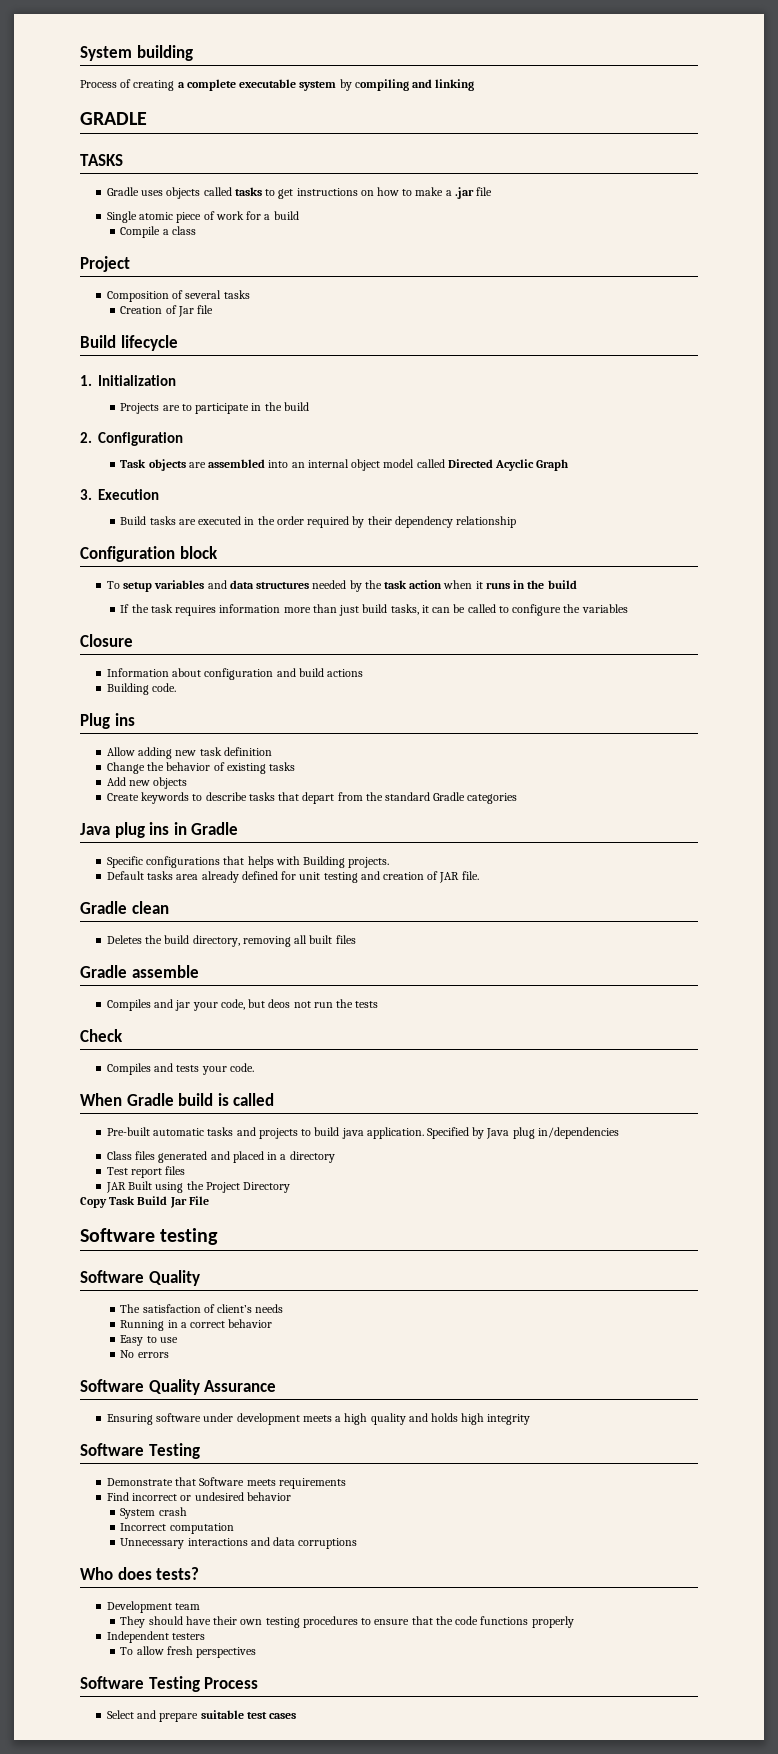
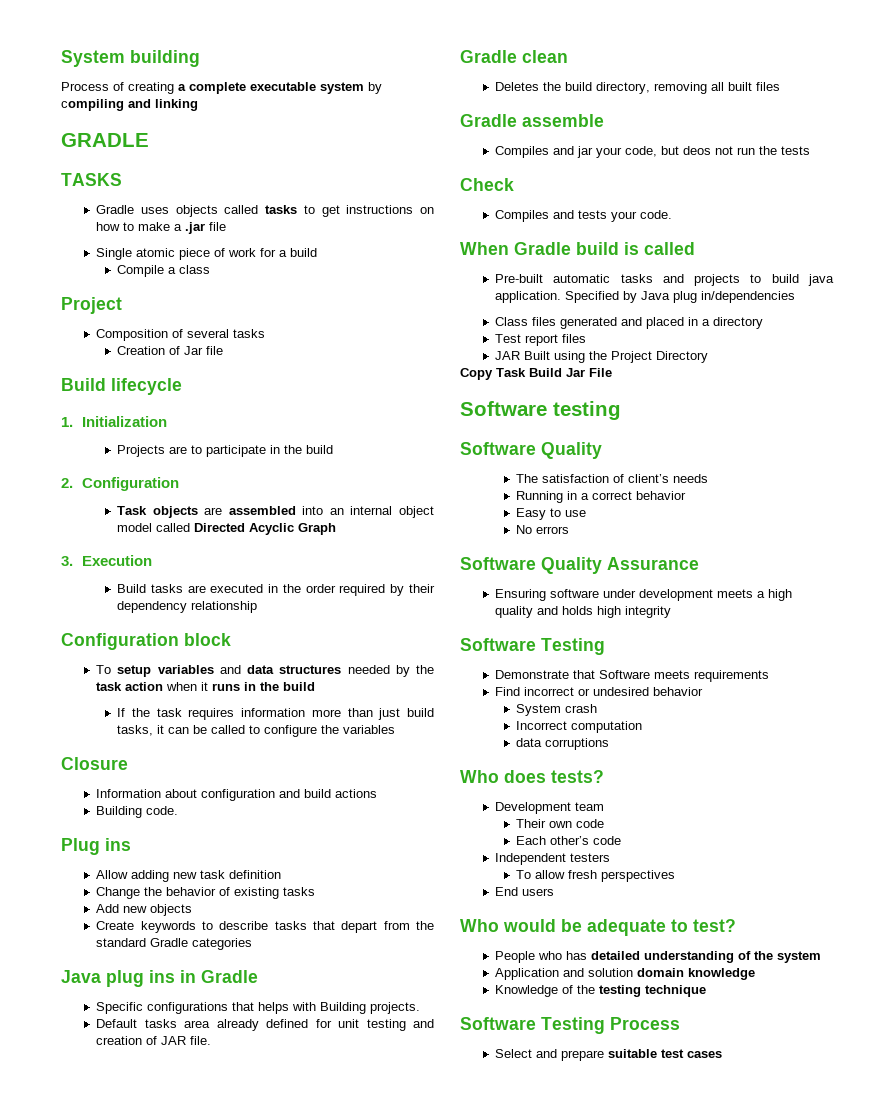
- Unnecessary interactions and data corruptions
+ data corruptions
- They should have their own testing procedures to ensure that the code functions properly
+ Their own code
+ Each other’s code
+ End users
+ Who would be adequate to test?
+ People who has detailed understanding of the system
+ Application and solution domain knowledge
+ Knowledge of the testing technique

